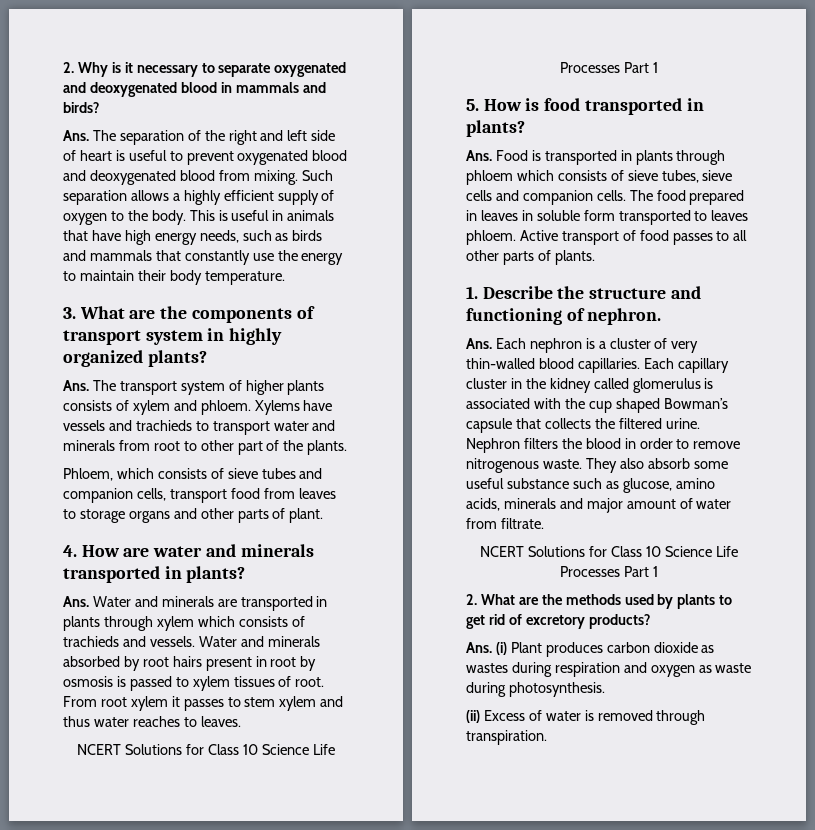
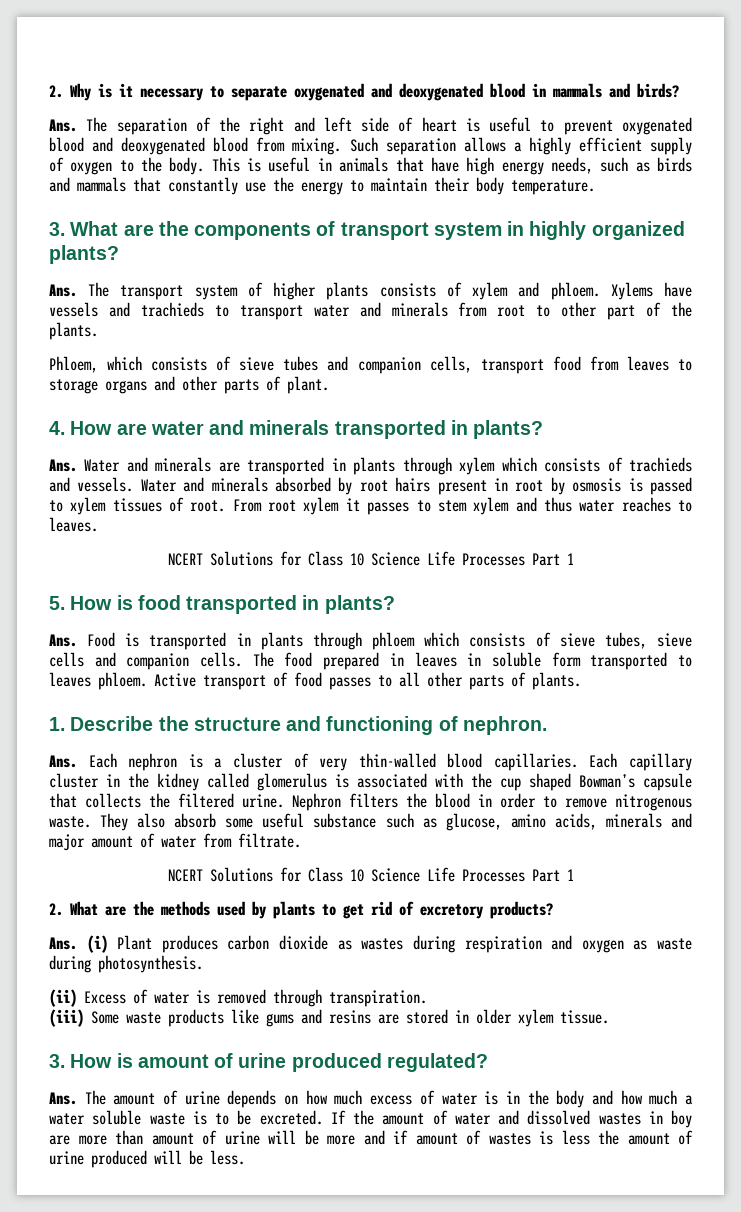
+ (iii) Some waste products like gums and resins are stored in older xylem tissue.
+ 3. How is amount of urine produced regulated?
+ Ans. The amount of urine depends on how much excess of water is in the body and how much a water soluble waste is to be excreted. If the amount of water and dissolved wastes in boy are more than amount of urine will be more and if amount of wastes is less the amount of urine produced will be less.

